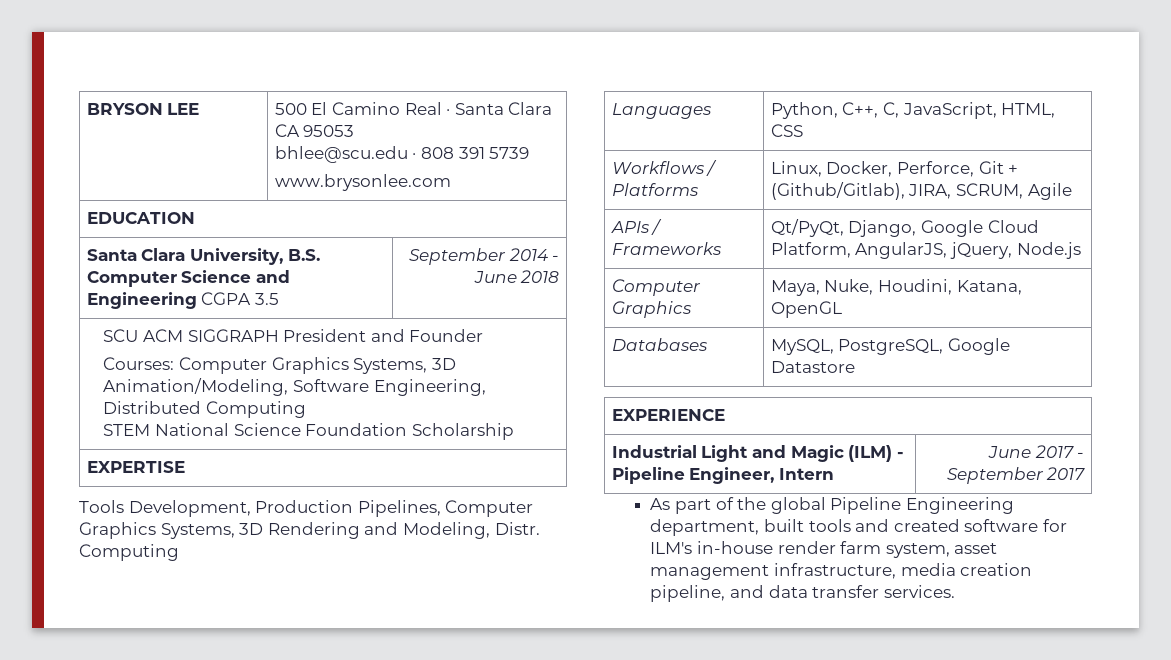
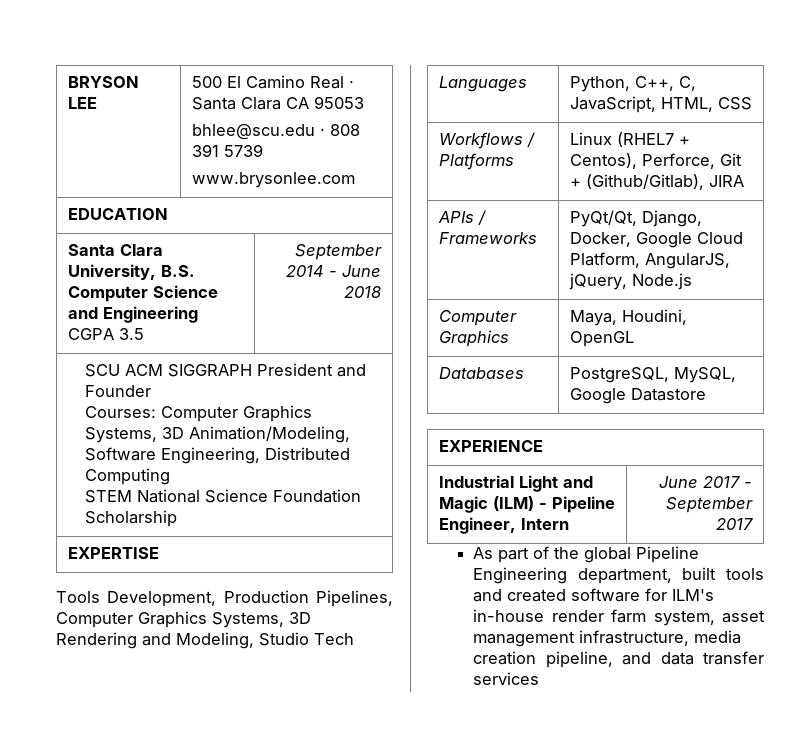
- Tools Development, Production Pipelines, Computer Graphics Systems, 3D Rendering and Modeling, Distr. Computing
+ Tools Development, Production Pipelines, Computer Graphics Systems, 3D Rendering and Modeling, Studio Tech
- Workflows / Platforms | Linux, Docker, Perforce, Git + (Github/Gitlab), JIRA, SCRUM, Agile
+ Workflows / Platforms | Linux (RHEL7 + Centos), Perforce, Git + (Github/Gitlab), JIRA
- APIs / Frameworks | Qt/PyQt, Django, Google Cloud Platform, AngularJS, jQuery, Node.js
+ APIs / Frameworks | PyQt/Qt, Django, Docker, Google Cloud Platform, AngularJS, jQuery, Node.js
- Computer Graphics | Maya, Nuke, Houdini, Katana, OpenGL
+ Computer Graphics | Maya, Houdini, OpenGL
- Databases | MySQL, PostgreSQL, Google Datastore
+ Databases | PostgreSQL, MySQL, Google Datastore
- As part of the global Pipeline Engineering department, built tools and created software for ILM's in-house render farm system, asset management infrastructure, media creation pipeline, and data transfer services.
+ As part of the global Pipeline Engineering department, built tools and created software for ILM's in-house render farm system, asset management infrastructure, media creation pipeline, and data transfer services

